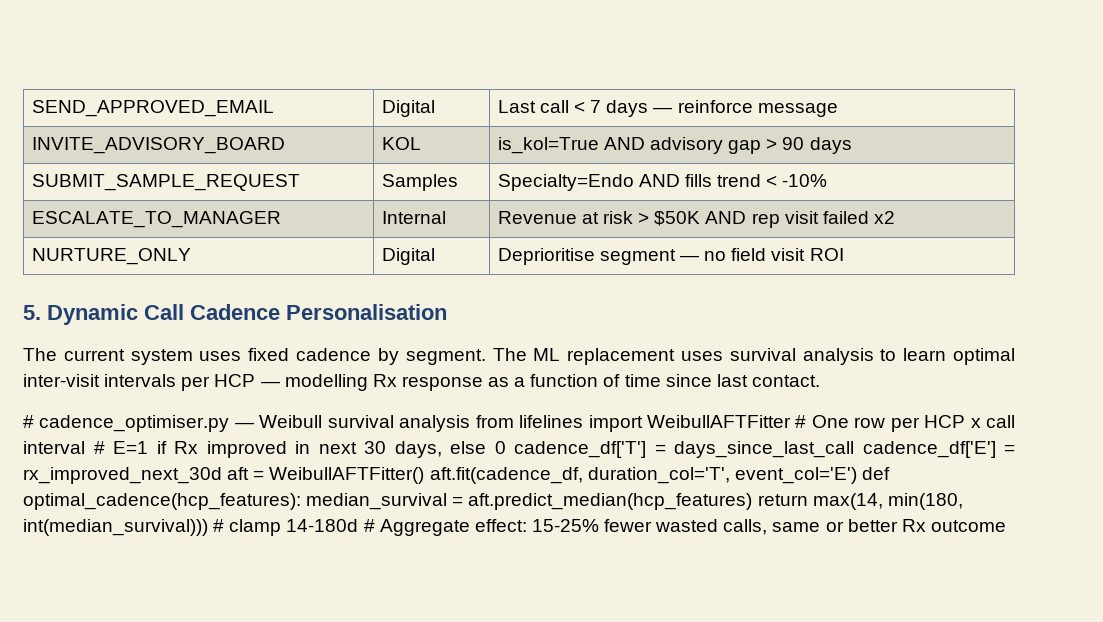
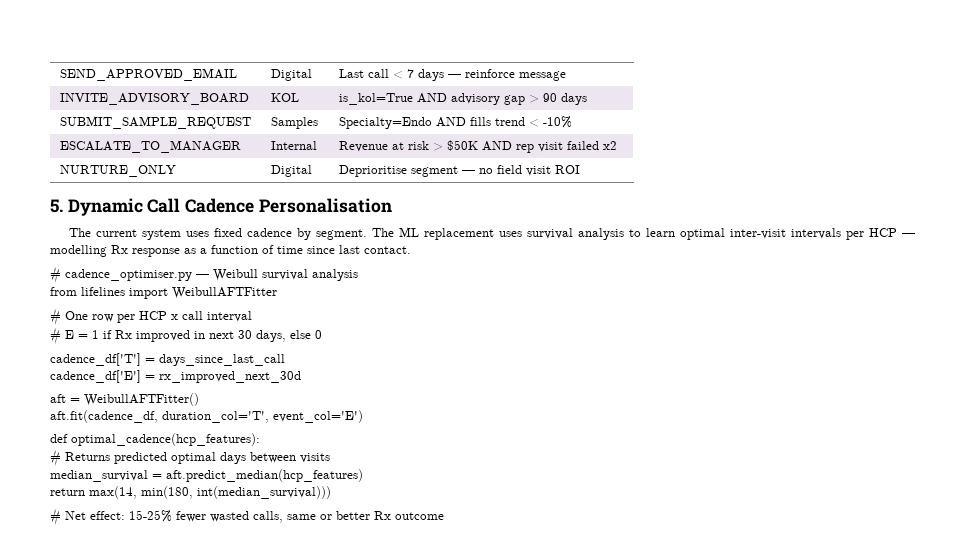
- # cadence_optimiser.py — Weibull survival analysis from lifelines import WeibullAFTFitter # One row per HCP x call interval # E=1 if Rx improved in next 30 days, else 0 cadence_df['T'] = days_since_last_call cadence_df['E'] = rx_improved_next_30d aft = WeibullAFTFitter() aft.fit(cadence_df, duration_col='T', event_col='E') def optimal_cadence(hcp_features): median_survival = aft.predict_median(hcp_features) return max(14, min(180, int(median_survival))) # clamp 14-180d # Aggregate effect: 15-25% fewer wasted calls, same or better Rx outcome
+ # cadence_optimiser.py — Weibull survival analysis
+ from lifelines import WeibullAFTFitter
+ # One row per HCP x call interval
+ # E = 1 if Rx improved in next 30 days, else 0
+ cadence_df['T'] = days_since_last_call
+ cadence_df['E'] = rx_improved_next_30d
+ aft = WeibullAFTFitter()
+ aft.fit(cadence_df, duration_col='T', event_col='E')
+ def optimal_cadence(hcp_features):
+ # Returns predicted optimal days between visits
+ median_survival = aft.predict_median(hcp_features)
+ return max(14, min(180, int(median_survival)))
+ # Net effect: 15-25% fewer wasted calls, same or better Rx outcome

